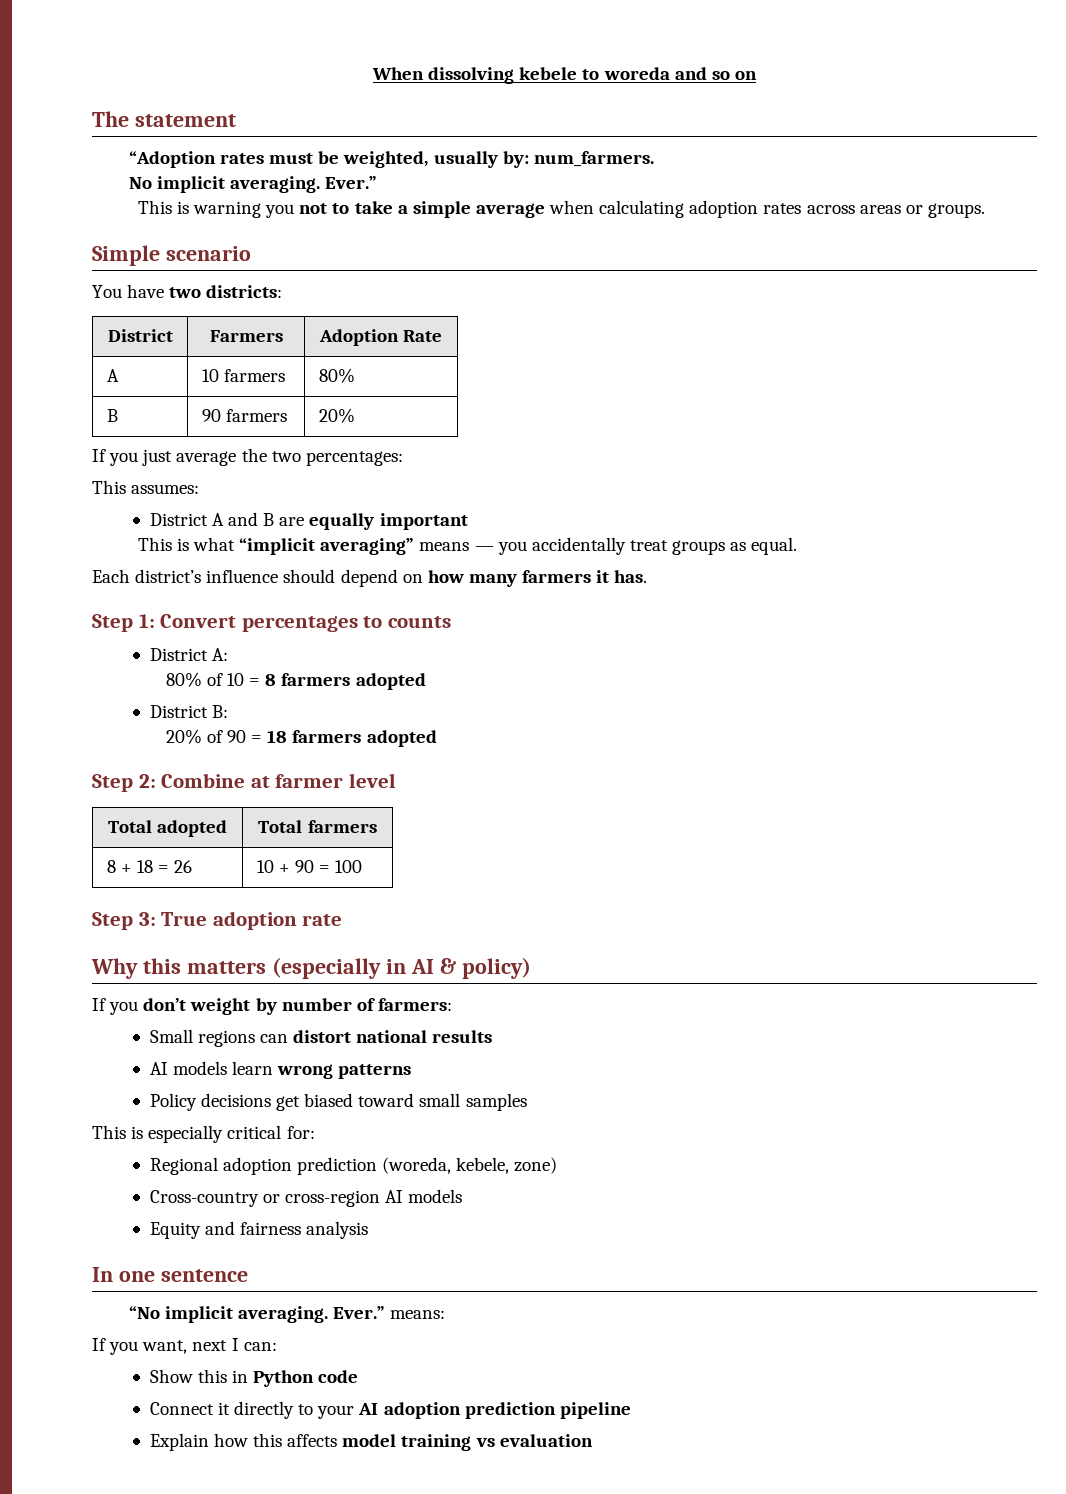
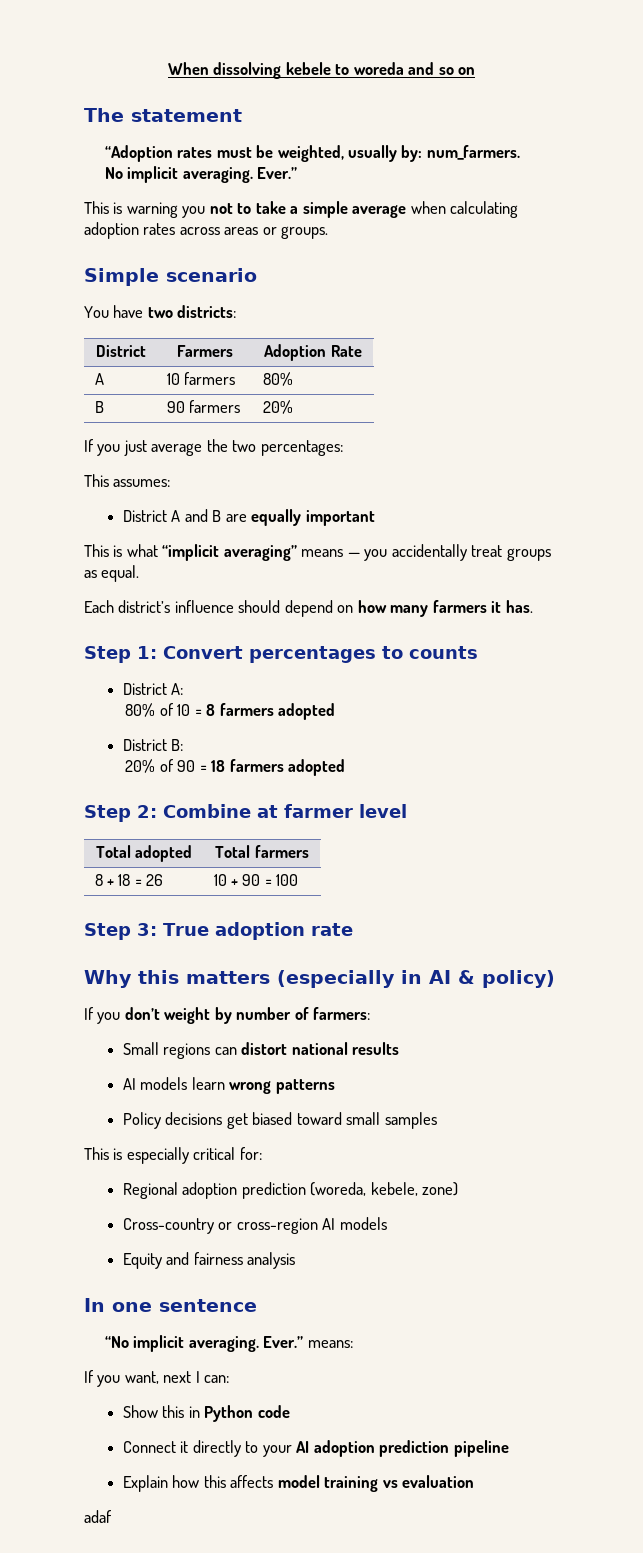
+ adaf

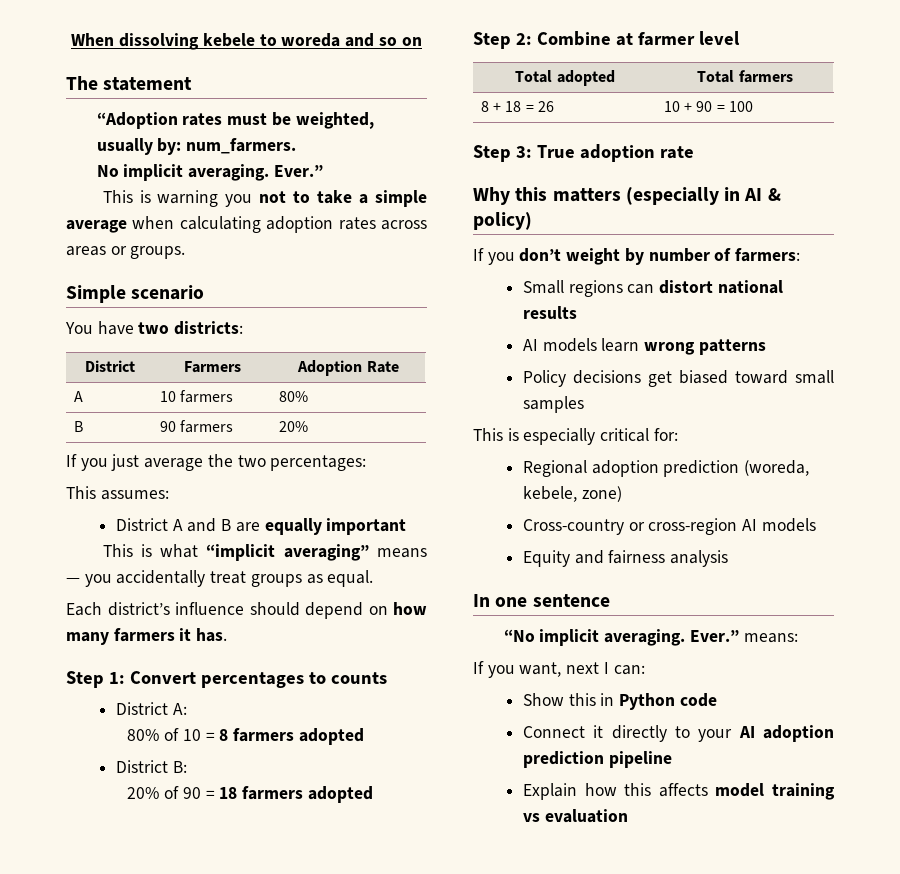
- adaf

